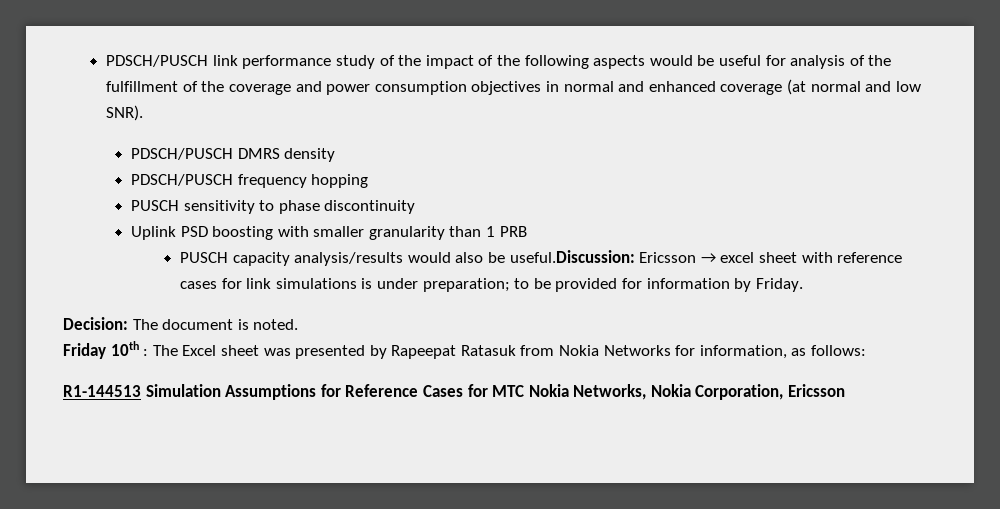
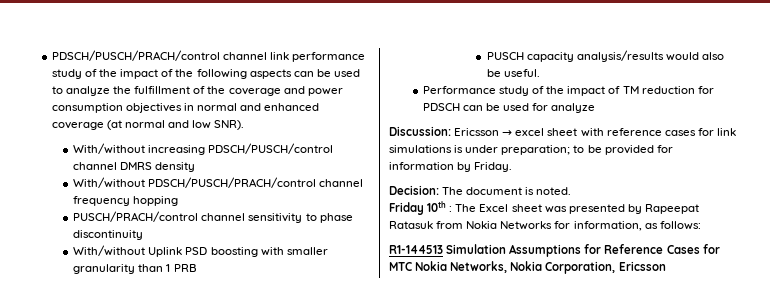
- PDSCH/PUSCH link performance study of the impact of the following aspects would be useful for analysis of the fulfillment of the coverage and power consumption objectives in normal and enhanced coverage (at normal and low SNR).
+ PDSCH/PUSCH/PRACH/control channel link performance study of the impact of the following aspects can be used to analyze the fulfillment of the coverage and power consumption objectives in normal and enhanced coverage (at normal and low SNR).
- PDSCH/PUSCH DMRS density
+ With/without increasing PDSCH/PUSCH/control channel DMRS density
- PDSCH/PUSCH frequency hopping
+ With/without PDSCH/PUSCH/PRACH/control channel frequency hopping
- PUSCH sensitivity to phase discontinuity
+ PUSCH/PRACH/control channel sensitivity to phase discontinuity
- Uplink PSD boosting with smaller granularity than 1 PRB
+ With/without Uplink PSD boosting with smaller granularity than 1 PRB
- PUSCH capacity analysis/results would also be useful.Discussion: Ericsson → excel sheet with reference cases for link simulations is under preparation; to be provided for information by Friday.
+ PUSCH capacity analysis/results would also be useful.
+ Performance study of the impact of TM reduction for PDSCH can be used for analyze
+ Discussion: Ericsson → excel sheet with reference cases for link simulations is under preparation; to be provided for information by Friday.

